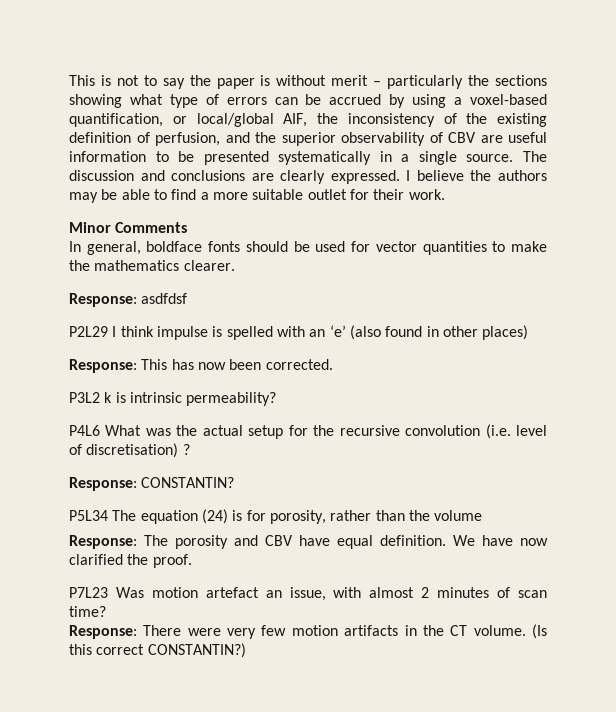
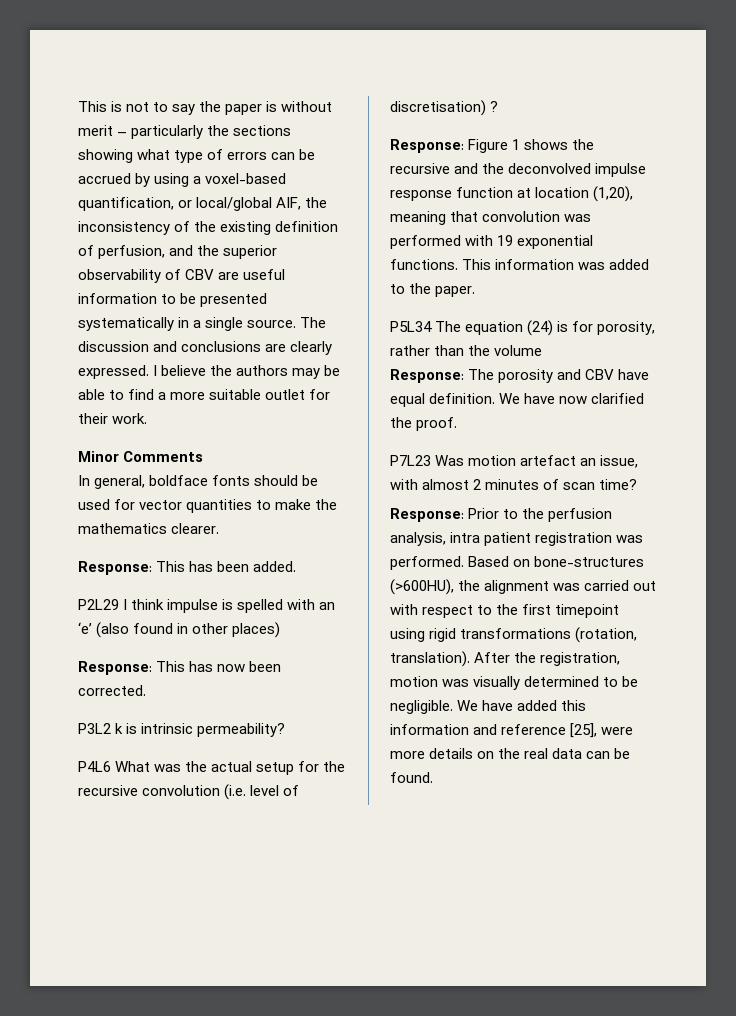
- Response: asdfdsf
+ Response: This has been added.
- Response: CONSTANTIN?
+ Response: Figure 1 shows the recursive and the deconvolved impulse response function at location (1,20), meaning that convolution was performed with 19 exponential functions. This information was added to the paper.
- Response: There were very few motion artifacts in the CT volume. (Is this correct CONSTANTIN?)
+ Response: Prior to the perfusion analysis, intra patient registration was performed. Based on bone-structures (>600HU), the alignment was carried out with respect to the first timepoint using rigid transformations (rotation, translation). After the registration, motion was visually determined to be negligible. We have added this information and reference [25], were more details on the real data can be found.

